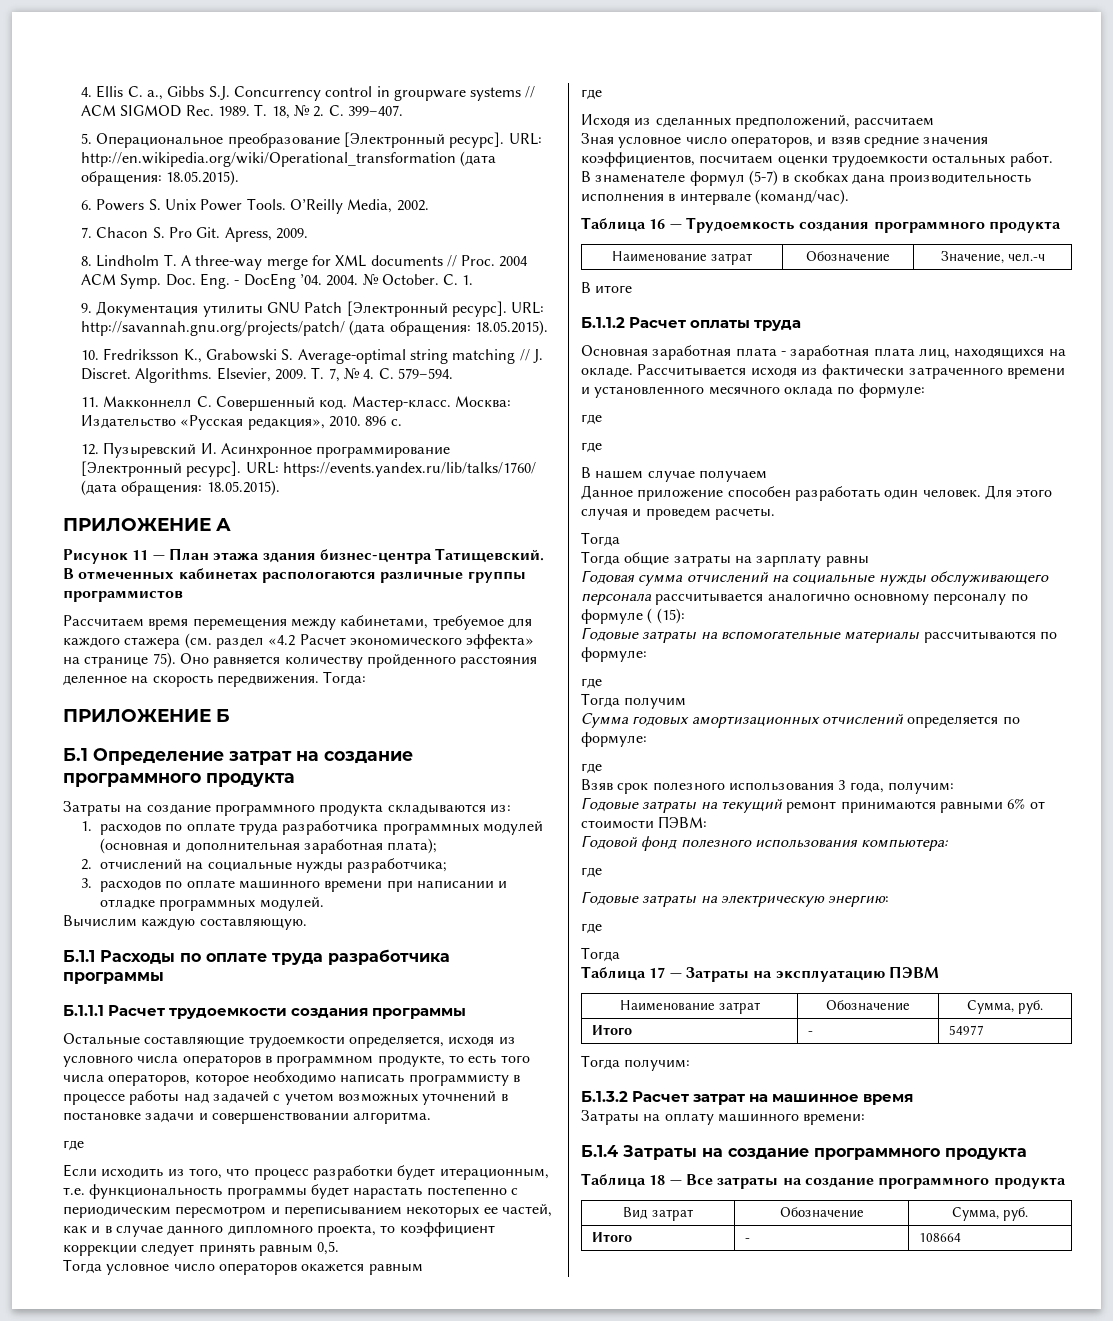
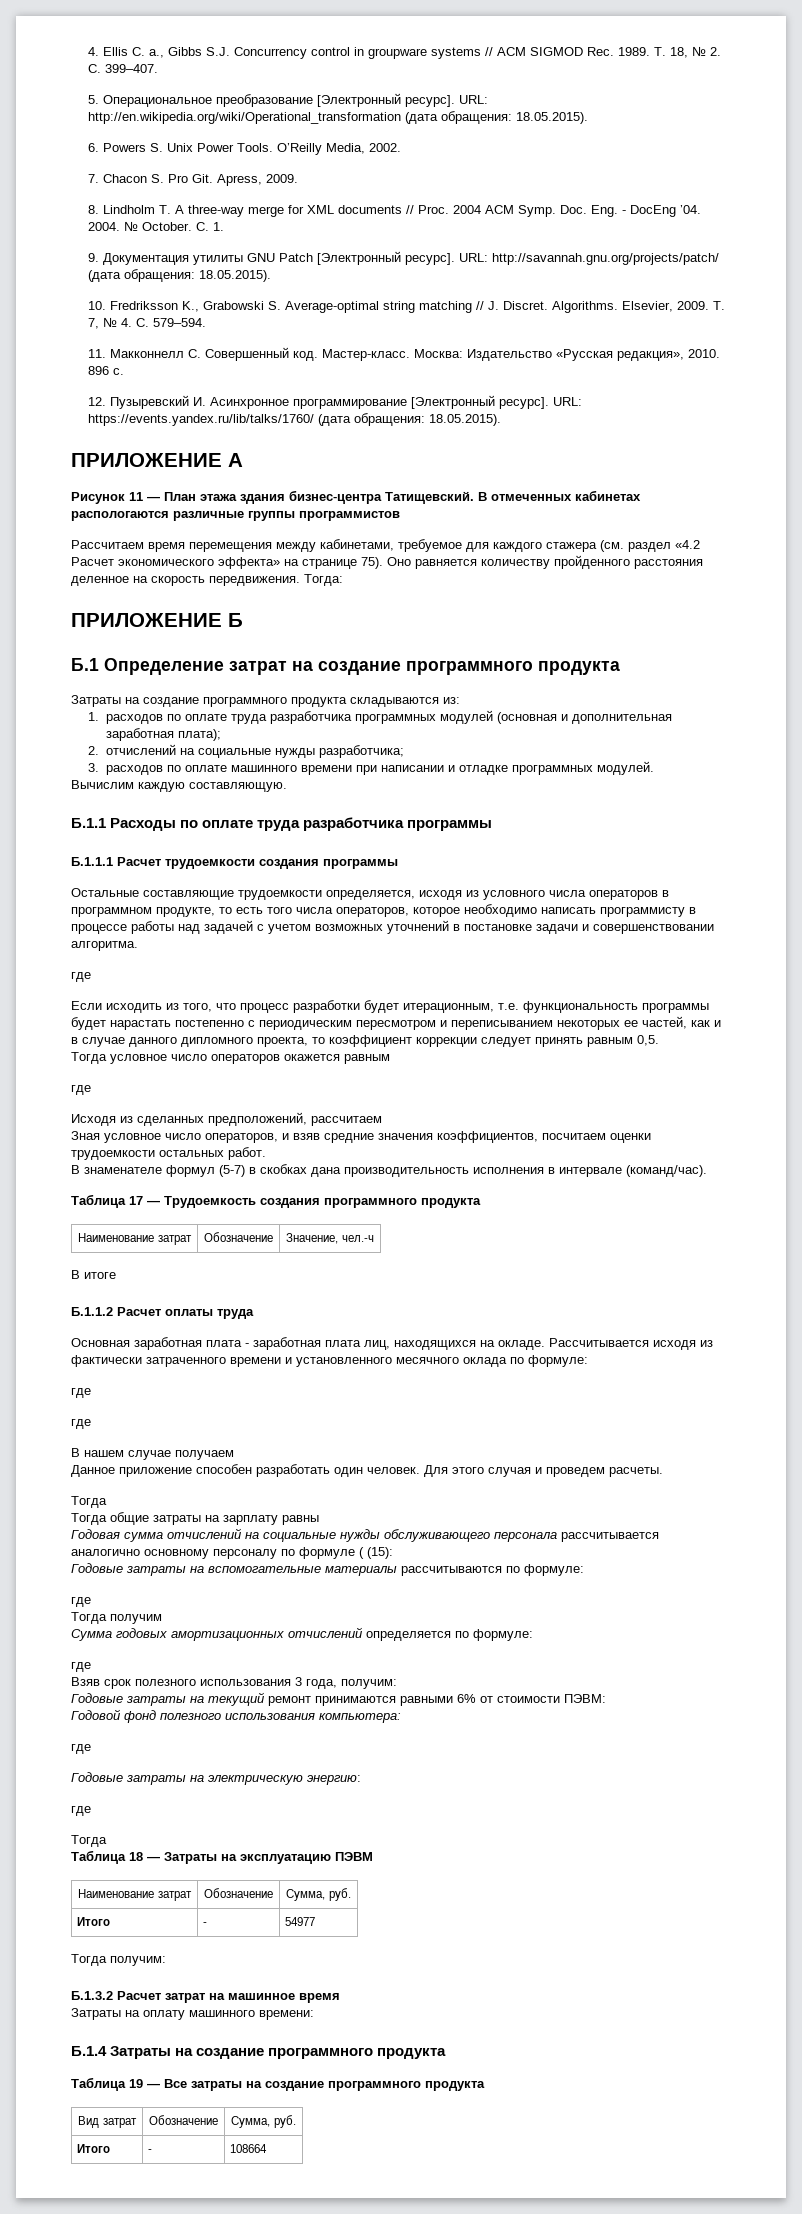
- Таблица 16 — Трудоемкость создания программного продукта
+ Таблица 17 — Трудоемкость создания программного продукта
- Таблица 17 — Затраты на эксплуатацию ПЭВМ
+ Таблица 18 — Затраты на эксплуатацию ПЭВМ
- Таблица 18 — Все затраты на создание программного продукта
+ Таблица 19 — Все затраты на создание программного продукта

